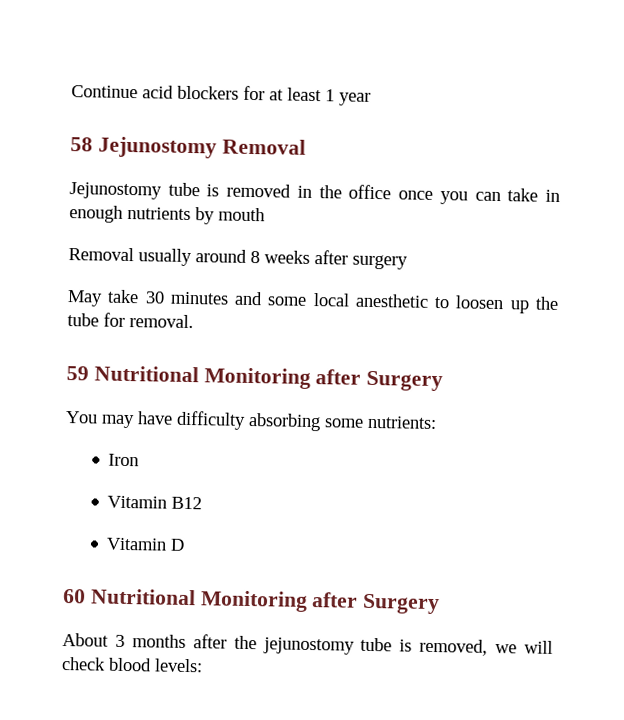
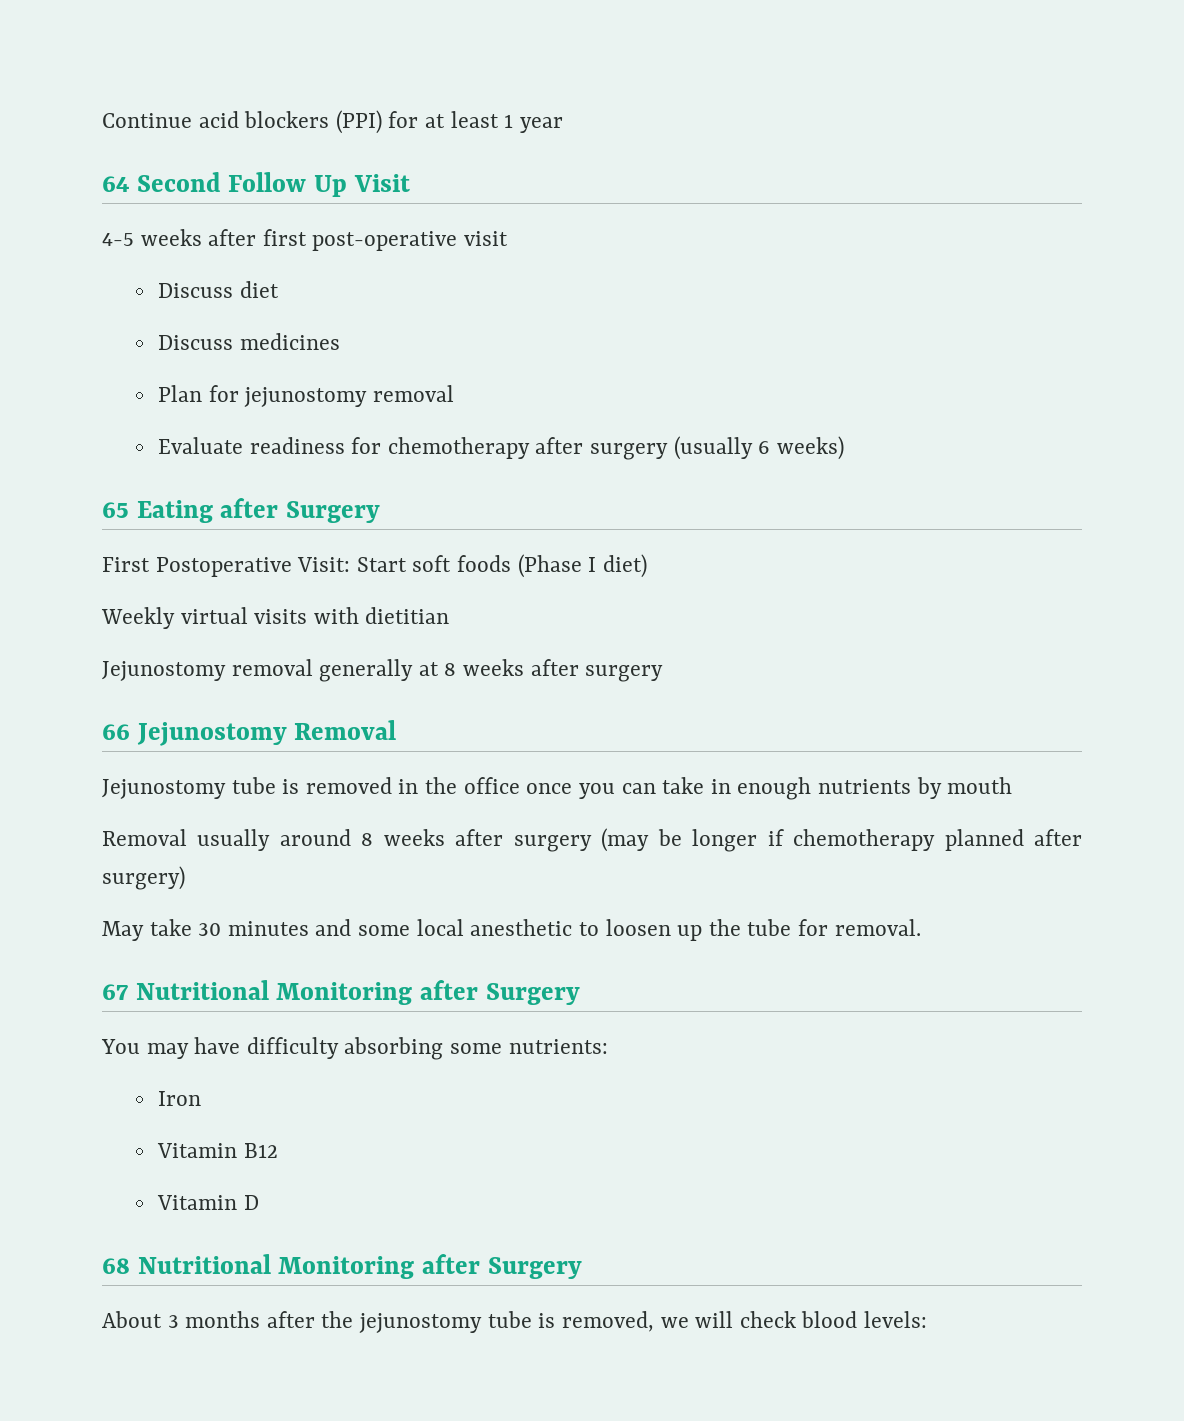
- Continue acid blockers for at least 1 year
+ Continue acid blockers (PPI) for at least 1 year
- 58 Jejunostomy Removal
+ 64 Second Follow Up Visit
+ 4-5 weeks after first post-operative visit
+ Discuss diet
+ Discuss medicines
+ Plan for jejunostomy removal
+ Evaluate readiness for chemotherapy after surgery (usually 6 weeks)
+ 65 Eating after Surgery
+ First Postoperative Visit: Start soft foods (Phase I diet)
+ Weekly virtual visits with dietitian
+ Jejunostomy removal generally at 8 weeks after surgery
+ 66 Jejunostomy Removal
- Removal usually around 8 weeks after surgery
+ Removal usually around 8 weeks after surgery (may be longer if chemotherapy planned after surgery)
- 59 Nutritional Monitoring after Surgery
+ 67 Nutritional Monitoring after Surgery
- 60 Nutritional Monitoring after Surgery
+ 68 Nutritional Monitoring after Surgery

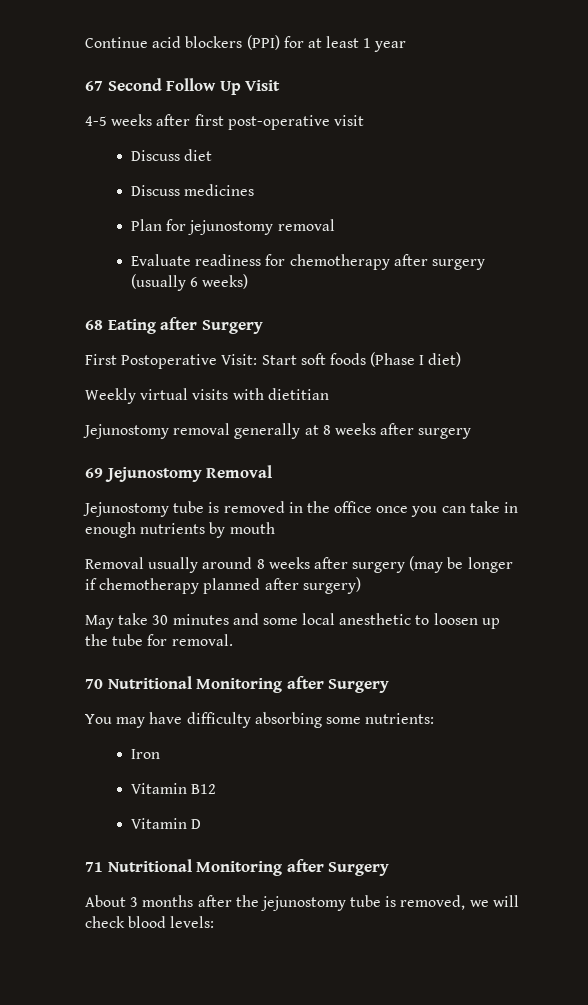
- 64 Second Follow Up Visit
+ 67 Second Follow Up Visit
- 65 Eating after Surgery
+ 68 Eating after Surgery
- 66 Jejunostomy Removal
+ 69 Jejunostomy Removal
- 67 Nutritional Monitoring after Surgery
+ 70 Nutritional Monitoring after Surgery
- 68 Nutritional Monitoring after Surgery
+ 71 Nutritional Monitoring after Surgery

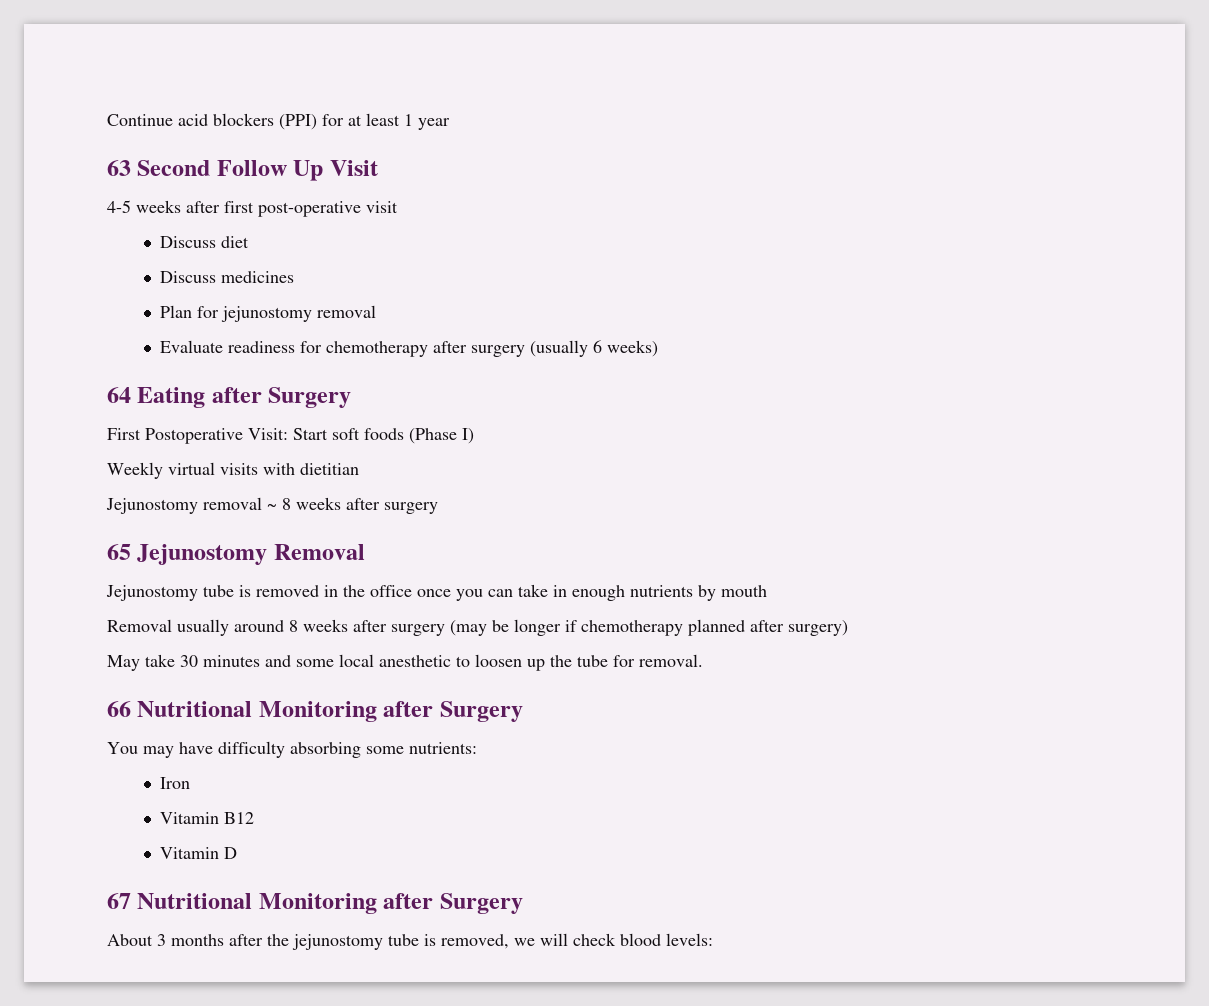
- 67 Second Follow Up Visit
+ 63 Second Follow Up Visit
- 68 Eating after Surgery
+ 64 Eating after Surgery
- First Postoperative Visit: Start soft foods (Phase I diet)
+ First Postoperative Visit: Start soft foods (Phase I)
- Jejunostomy removal generally at 8 weeks after surgery
+ Jejunostomy removal ~ 8 weeks after surgery
- 69 Jejunostomy Removal
+ 65 Jejunostomy Removal
- 70 Nutritional Monitoring after Surgery
+ 66 Nutritional Monitoring after Surgery
- 71 Nutritional Monitoring after Surgery
+ 67 Nutritional Monitoring after Surgery

